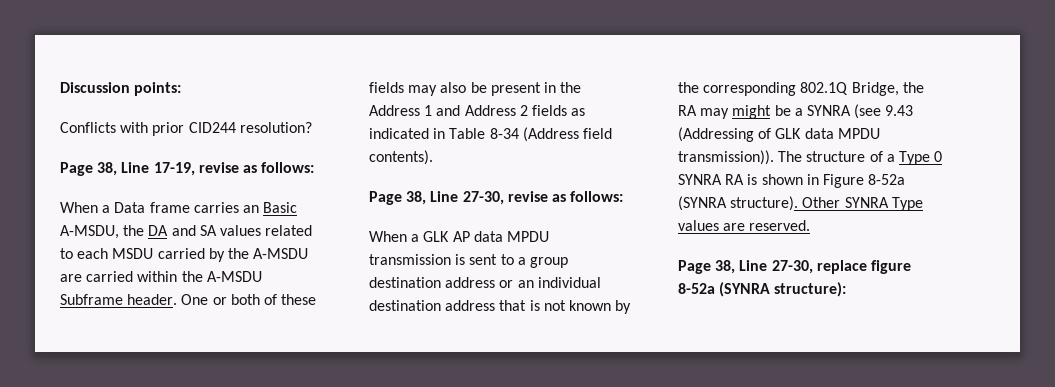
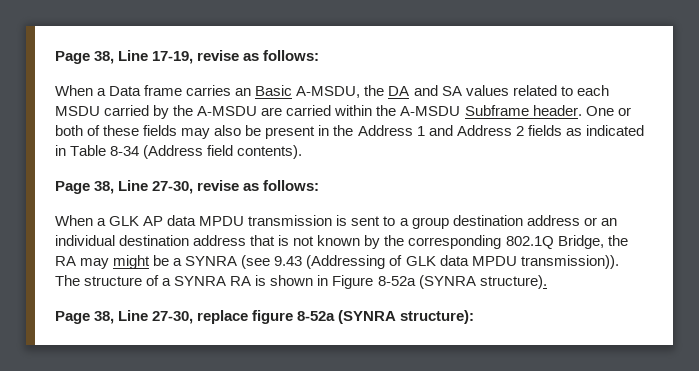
- Discussion points:
- Conflicts with prior CID244 resolution?
- The structure of a Type 0 SYNRA RA is shown in Figure 8-52a (SYNRA structure). Other SYNRA Type values are reserved.
+ The structure of a SYNRA RA is shown in Figure 8-52a (SYNRA structure).

